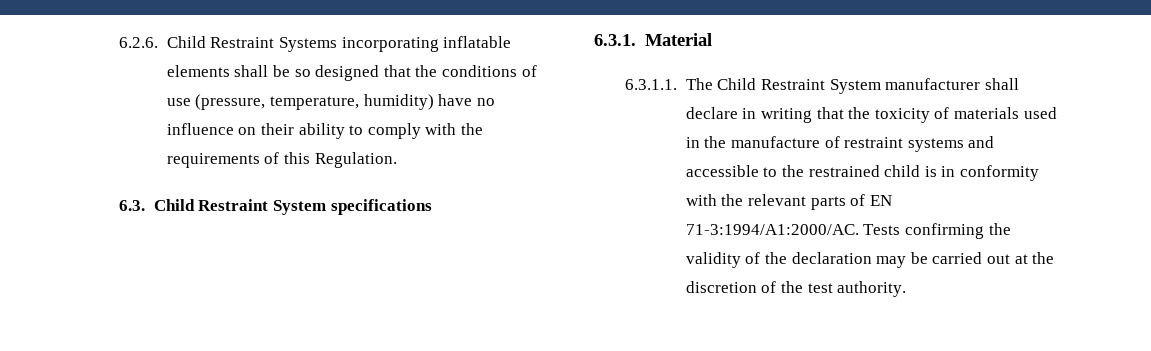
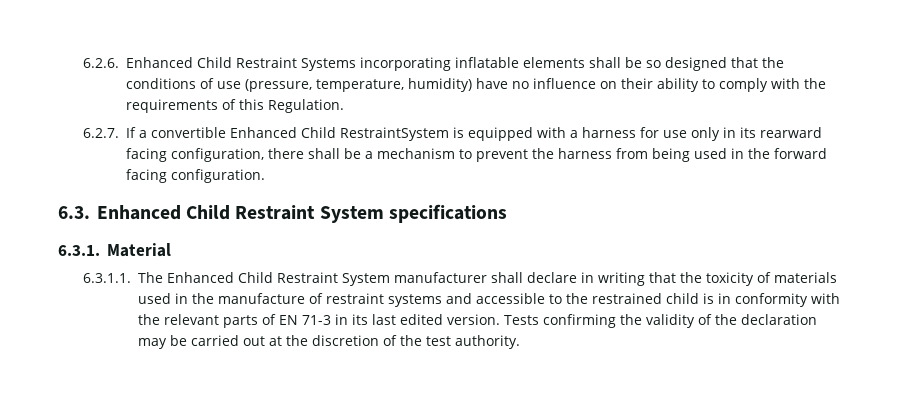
- 6.2.6. Child Restraint Systems incorporating inflatable elements shall be so designed that the conditions of use (pressure, temperature, humidity) have no influence on their ability to comply with the requirements of this Regulation.
+ 6.2.6. Enhanced Child Restraint Systems incorporating inflatable elements shall be so designed that the conditions of use (pressure, temperature, humidity) have no influence on their ability to comply with the requirements of this Regulation.
- 6.3. Child Restraint System specifications
+ 6.2.7. If a convertible Enhanced Child RestraintSystem is equipped with a harness for use only in its rearward facing configuration, there shall be a mechanism to prevent the harness from being used in the forward facing configuration.
+ 6.3. Enhanced Child Restraint System specifications
- 6.3.1.1. The Child Restraint System manufacturer shall declare in writing that the toxicity of materials used in the manufacture of restraint systems and accessible to the restrained child is in conformity with the relevant parts of EN 71-3:1994/A1:2000/AC.
+ 6.3.1.1. The Enhanced Child Restraint System manufacturer shall declare in writing that the toxicity of materials used in the manufacture of restraint systems and accessible to the restrained child is in conformity with the relevant parts of EN 71-3 in its last edited version.

